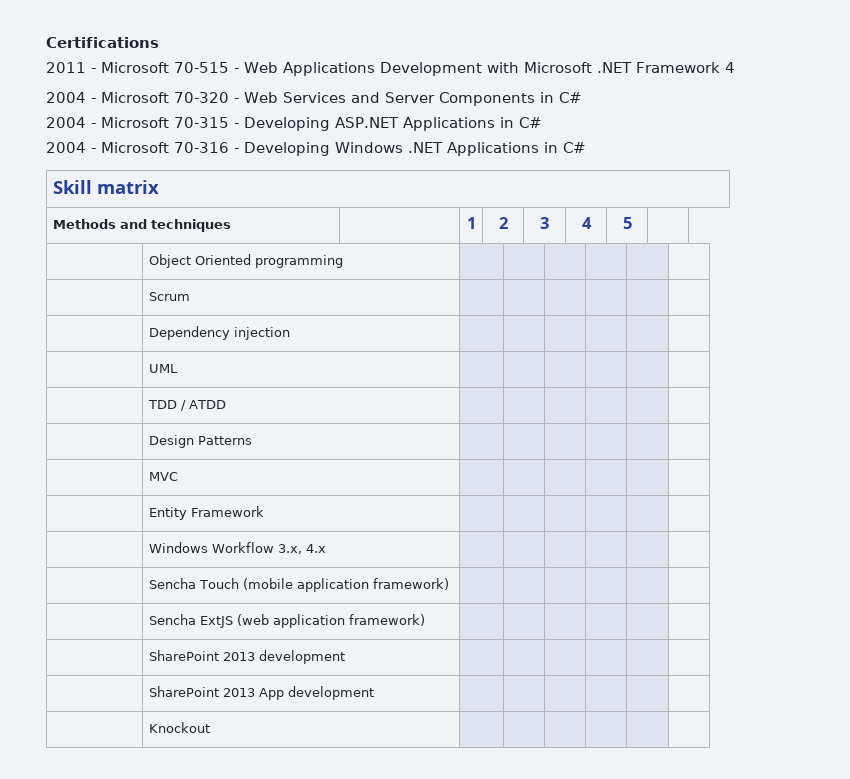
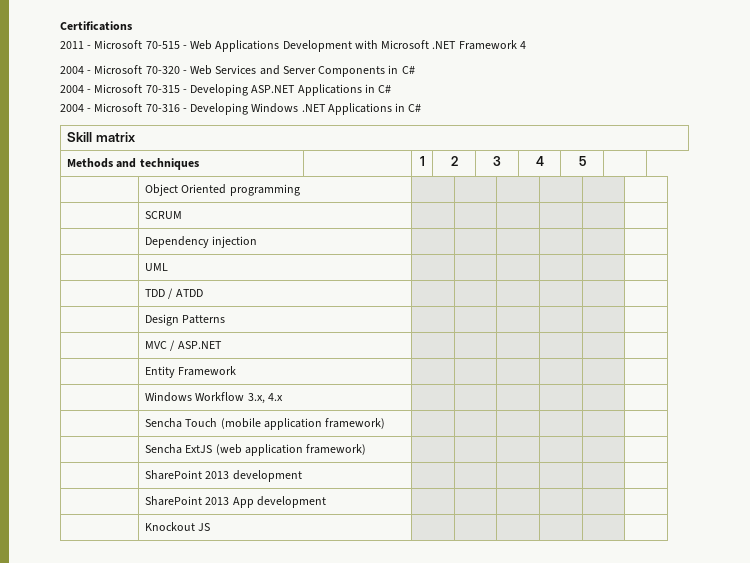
- | Scrum | | | | | |
+ | SCRUM | | | | | |
- | MVC | | | | | |
+ | MVC / ASP.NET | | | | | |
- | Knockout | | | | | |
+ | Knockout JS | | | | | |

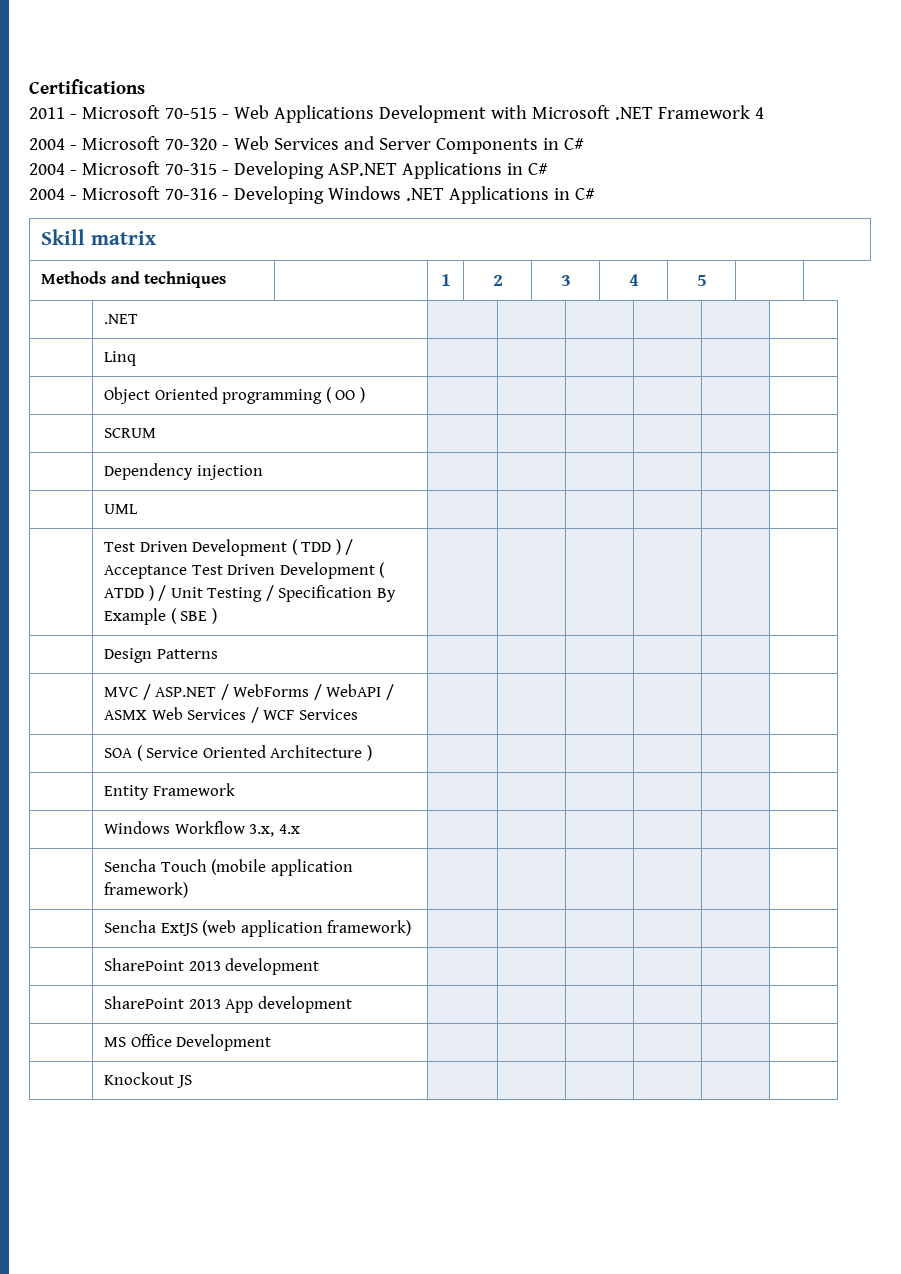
+ | .NET | | | | | |
+ | Linq | | | | | |
- | Object Oriented programming | | | | | |
+ | Object Oriented programming ( OO ) | | | | | |
- | TDD / ATDD | | | | | |
+ | Test Driven Development ( TDD ) / Acceptance Test Driven Development ( ATDD ) / Unit Testing / Specification By Example ( SBE ) | | | | | |
- | MVC / ASP.NET | | | | | |
+ | MVC / ASP.NET / WebForms / WebAPI / ASMX Web Services / WCF Services | | | | | |
+ | SOA ( Service Oriented Architecture ) | | | | | |
+ | MS Office Development | | | | | |

